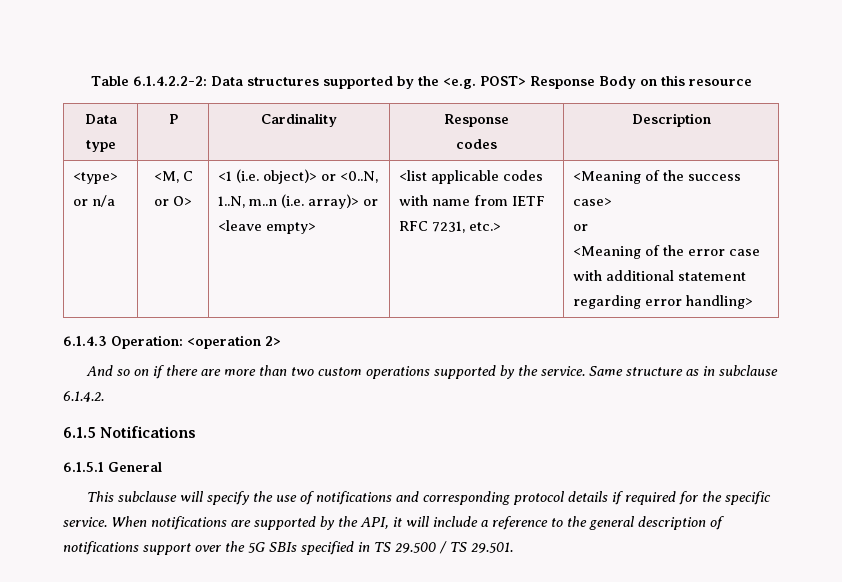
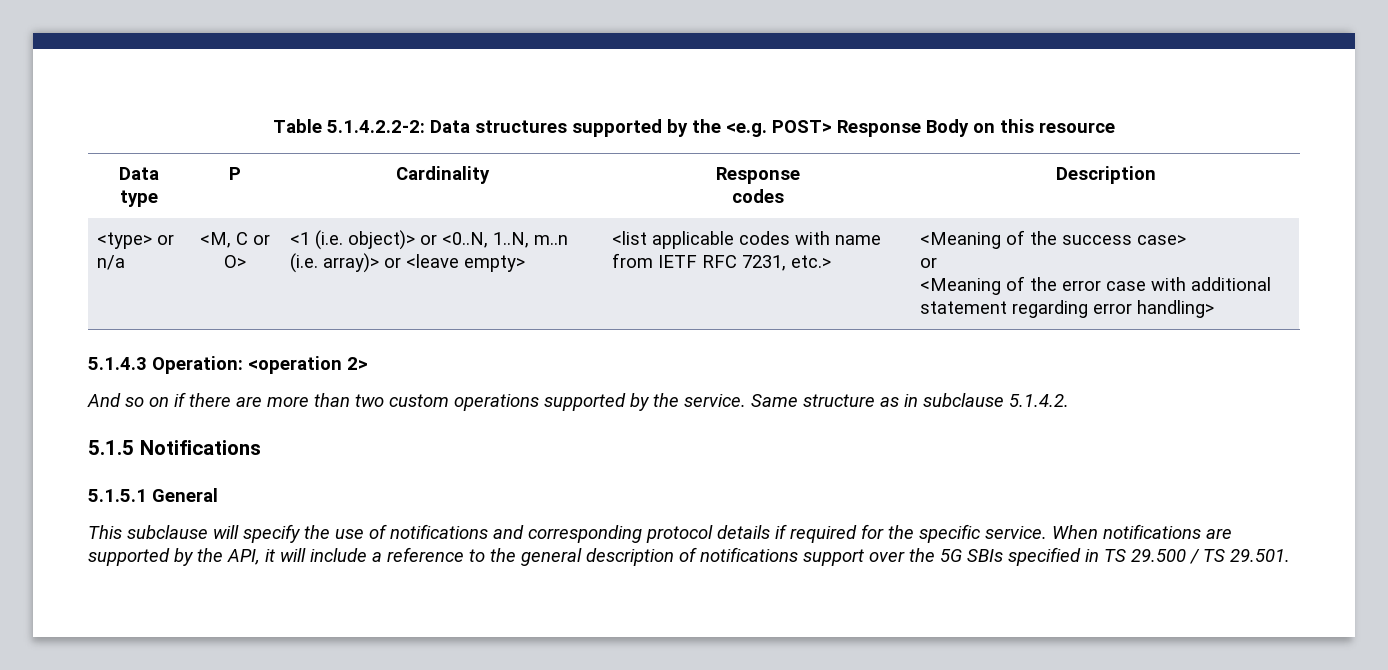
- Table 6.1.4.2.2-2: Data structures supported by the <e.g. POST> Response Body on this resource
+ Table 5.1.4.2.2-2: Data structures supported by the <e.g. POST> Response Body on this resource
- 6.1.4.3 Operation: <operation 2>
+ 5.1.4.3 Operation: <operation 2>
- Same structure as in subclause 6.1.4.2.
- 6.1.5 Notifications
+ Same structure as in subclause 5.1.4.2.
+ 5.1.5 Notifications
- 6.1.5.1 General
+ 5.1.5.1 General

